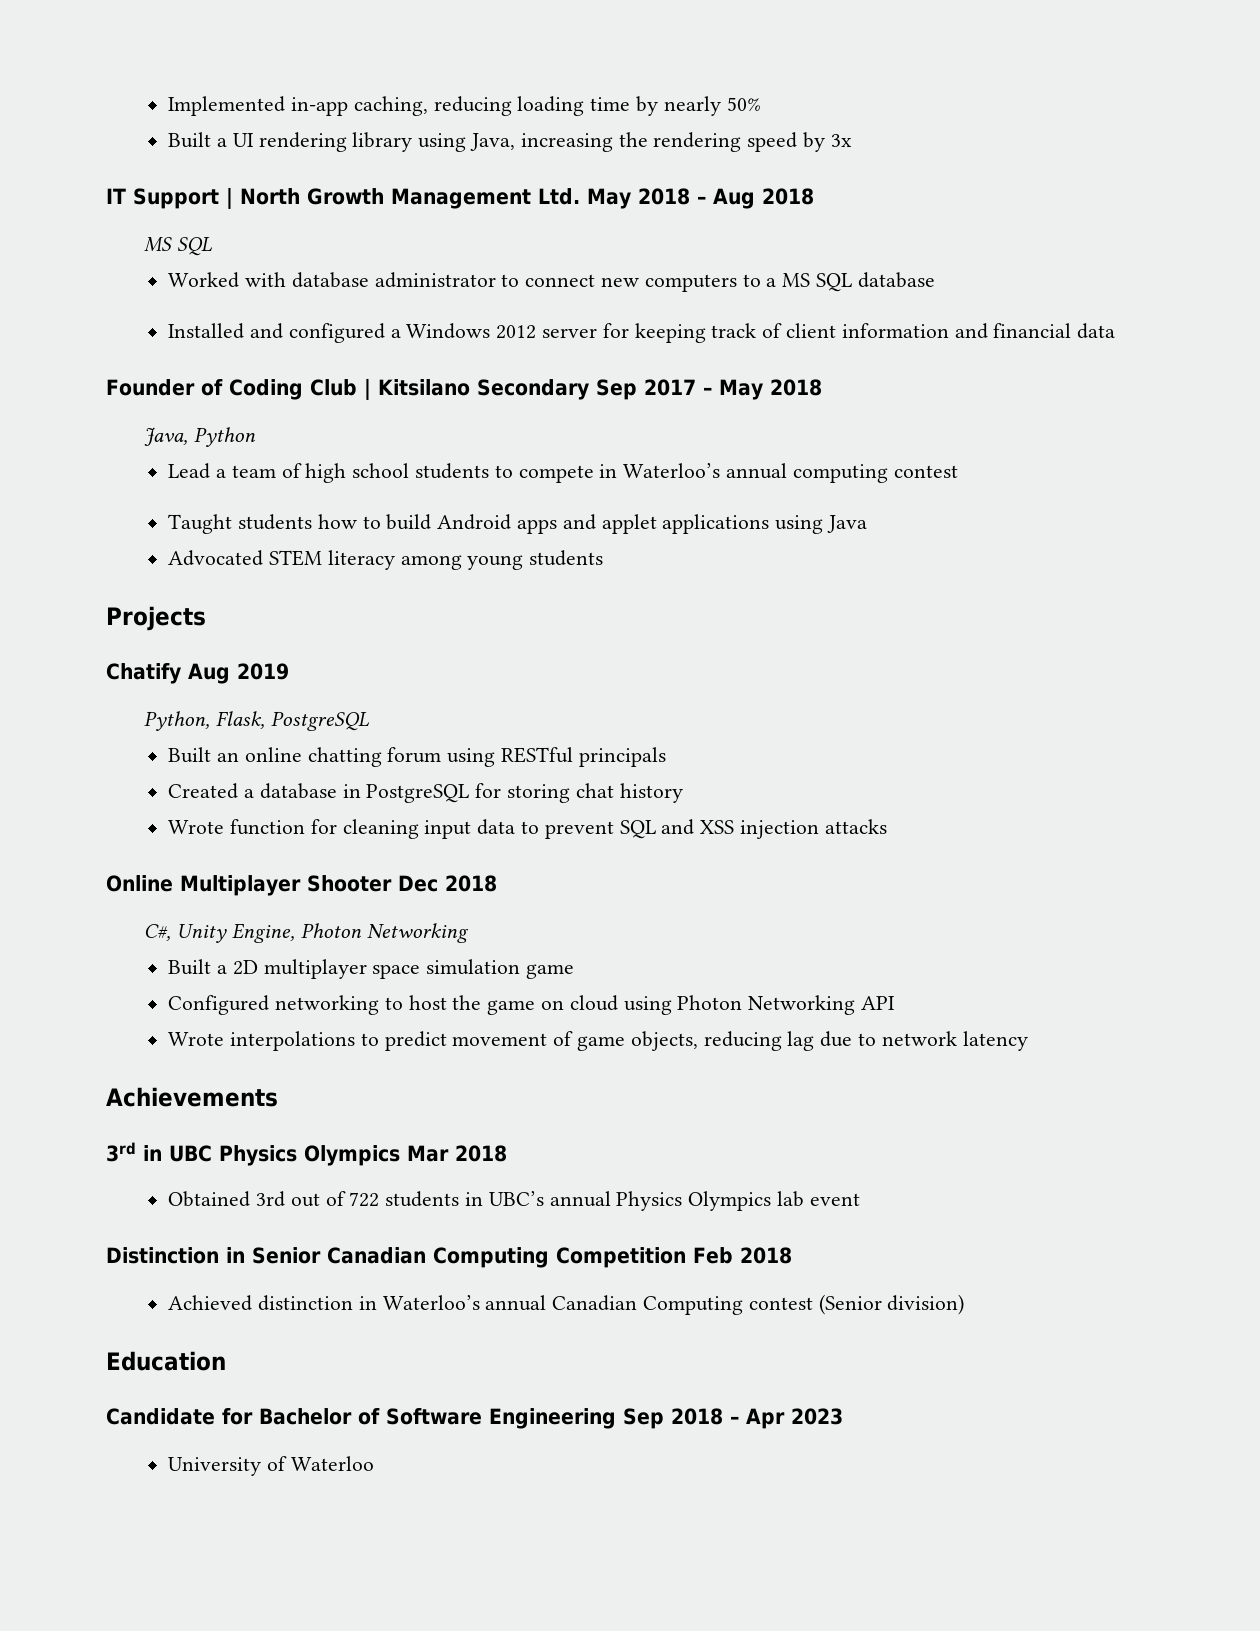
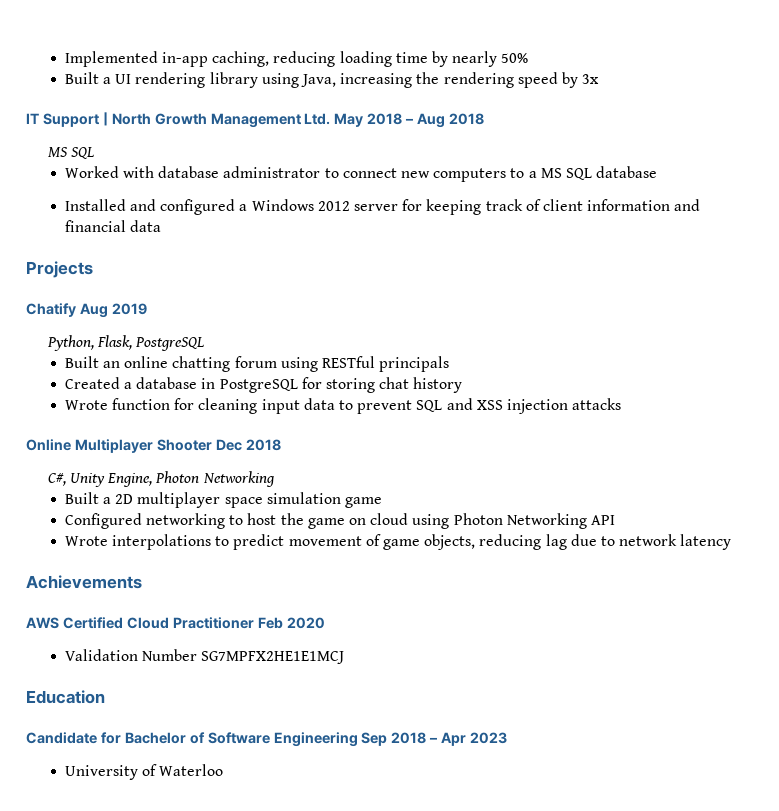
- Founder of Coding Club | Kitsilano Secondary Sep 2017 – May 2018
- Java, Python
- Lead a team of high school students to compete in Waterloo’s annual computing contest
- Taught students how to build Android apps and applet applications using Java
- Advocated STEM literacy among young students
- 3rd in UBC Physics Olympics Mar 2018
- Obtained 3rd out of 722 students in UBC’s annual Physics Olympics lab event
- Distinction in Senior Canadian Computing Competition Feb 2018
- Achieved distinction in Waterloo’s annual Canadian Computing contest (Senior division)
+ AWS Certified Cloud Practitioner Feb 2020
+ Validation Number SG7MPFX2HE1E1MCJ

